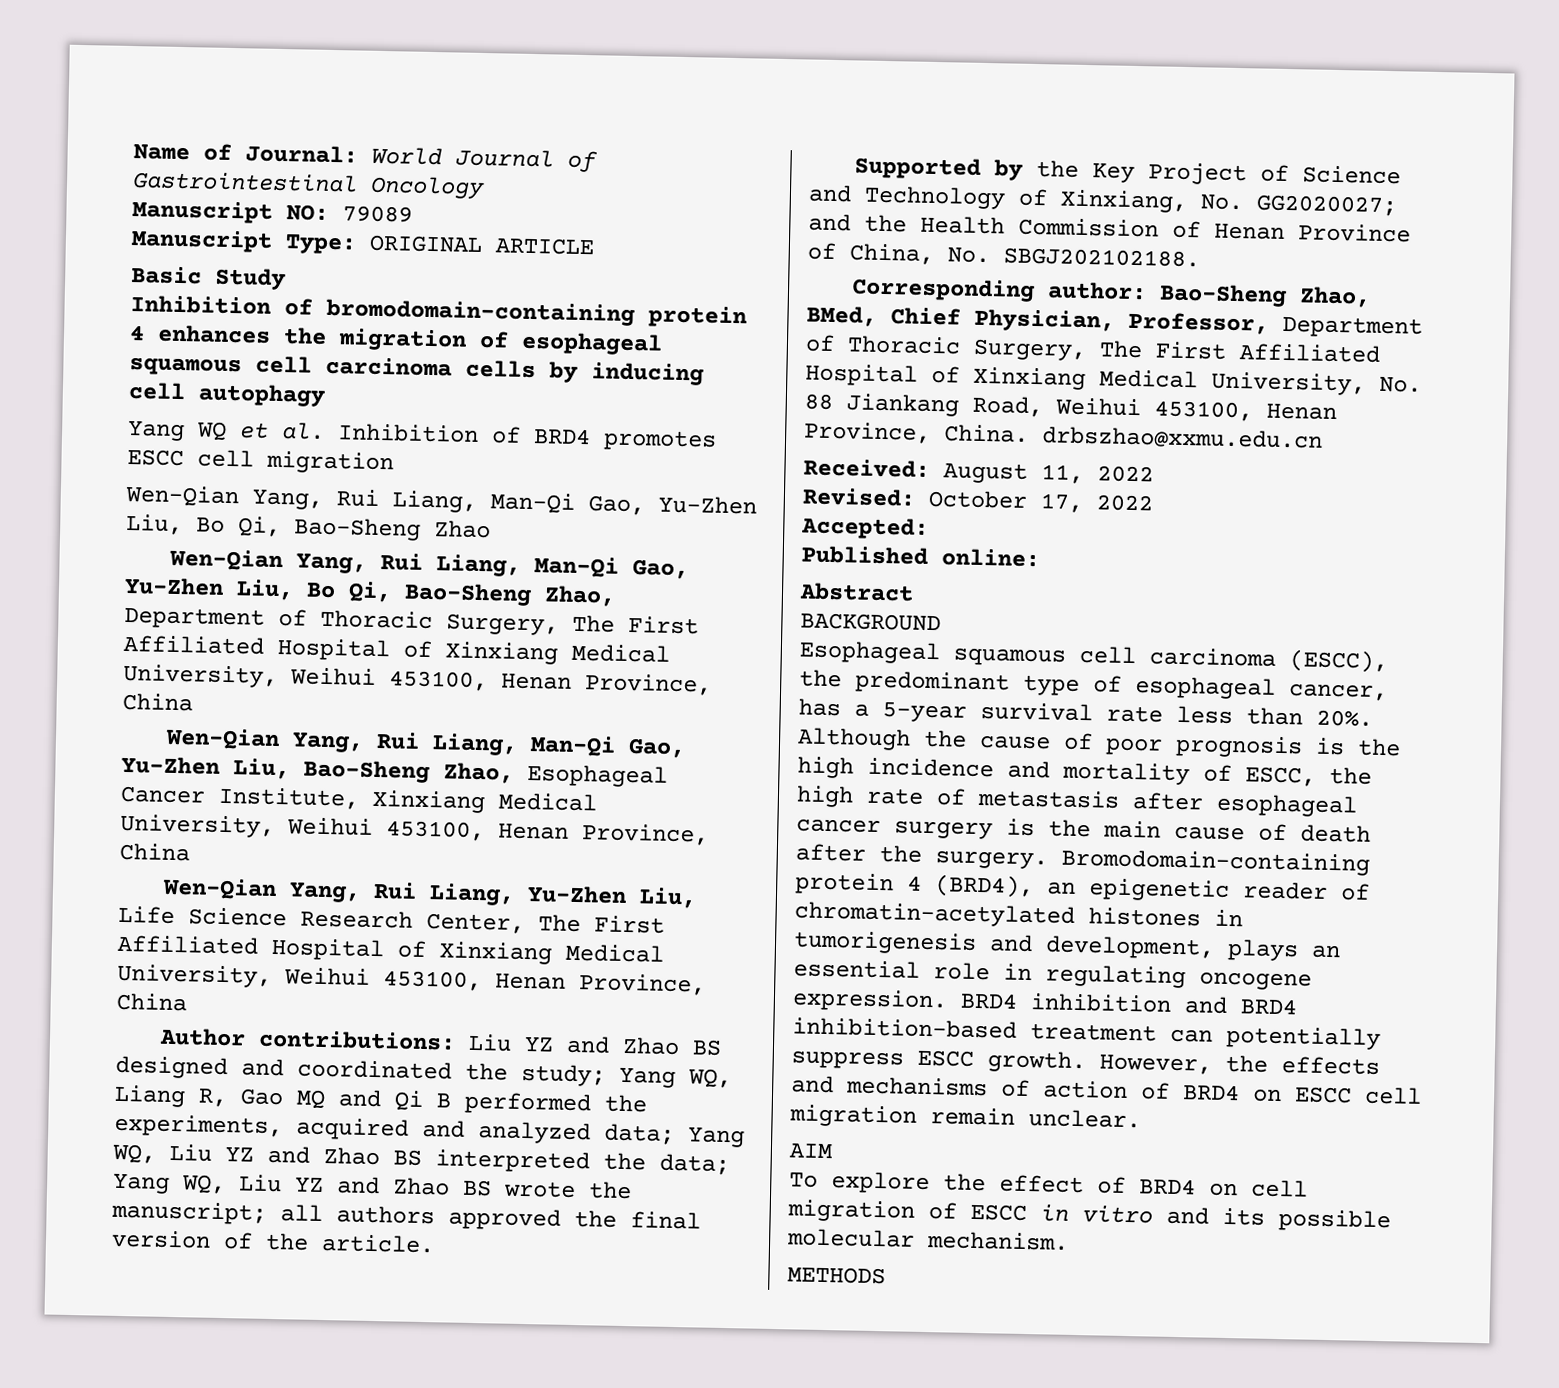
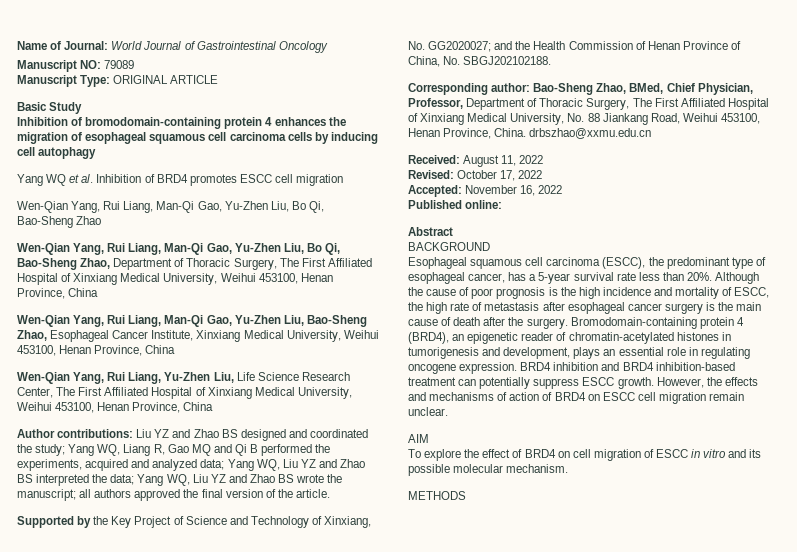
- Accepted:
+ Accepted: November 16, 2022

